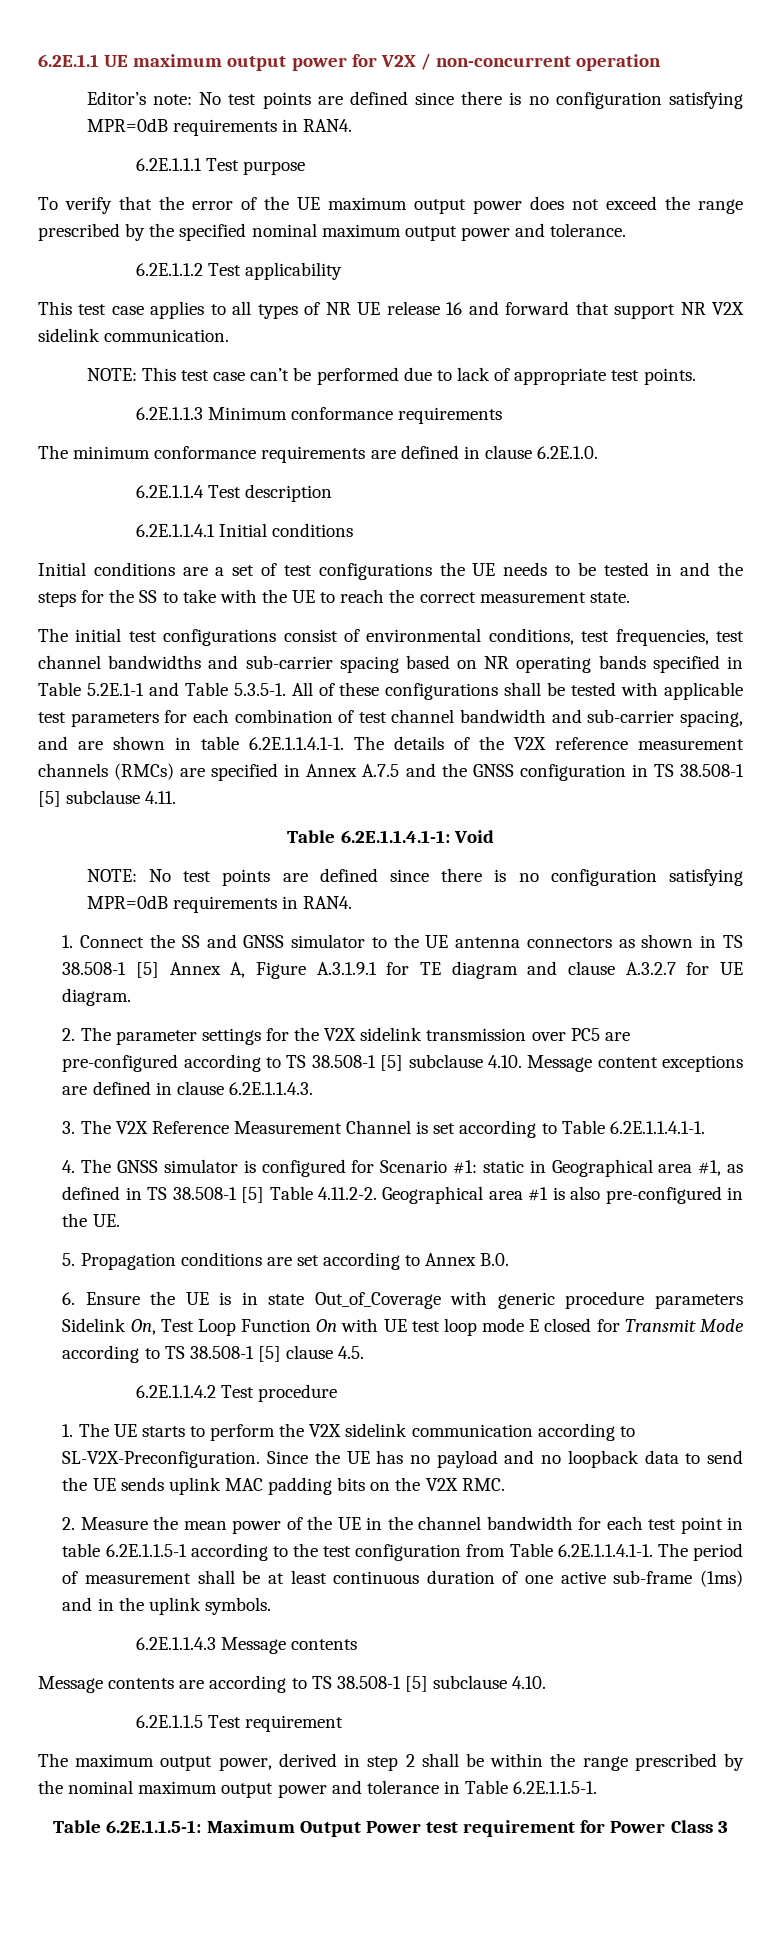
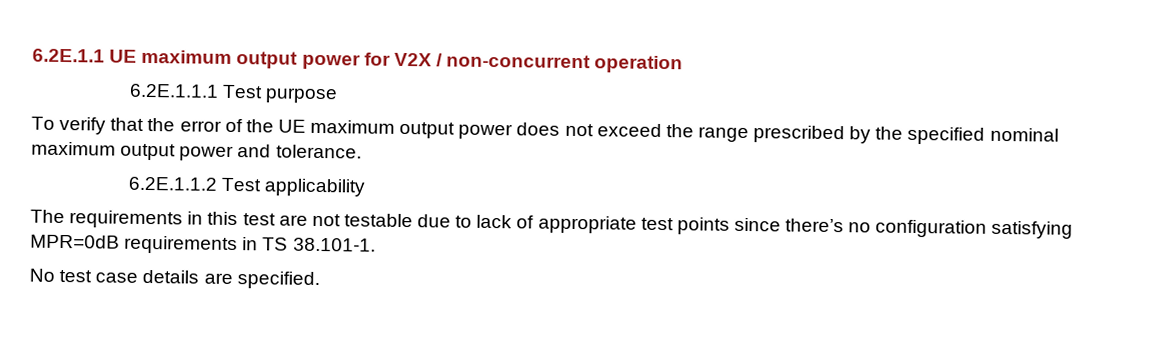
- Editor’s note: No test points are defined since there is no configuration satisfying MPR=0dB requirements in RAN4.
- This test case applies to all types of NR UE release 16 and forward that support NR V2X sidelink communication.
- NOTE: This test case can’t be performed due to lack of appropriate test points.
- 6.2E.1.1.3 Minimum conformance requirements
- The minimum conformance requirements are defined in clause 6.2E.1.0.
- 6.2E.1.1.4 Test description
- 6.2E.1.1.4.1 Initial conditions
- Initial conditions are a set of test configurations the UE needs to be tested in and the steps for the SS to take with the UE to reach the correct measurement state.
- The initial test configurations consist of environmental conditions, test frequencies, test channel bandwidths and sub-carrier spacing based on NR operating bands specified in Table 5.2E.1-1 and Table 5.3.5-1. All of these configurations shall be tested with applicable test parameters for each combination of test channel bandwidth and sub-carrier spacing, and are shown in table 6.2E.1.1.4.1-1. The details of the V2X reference measurement channels (RMCs) are specified in Annex A.7.5 and the GNSS configuration in TS 38.508-1 [5] subclause 4.11.
- Table 6.2E.1.1.4.1-1: Void
- NOTE: No test points are defined since there is no configuration satisfying MPR=0dB requirements in RAN4.
- 1. Connect the SS and GNSS simulator to the UE antenna connectors as shown in TS 38.508-1 [5] Annex A, Figure A.3.1.9.1 for TE diagram and clause A.3.2.7 for UE diagram.
- 2. The parameter settings for the V2X sidelink transmission over PC5 are pre-configured according to TS 38.508-1 [5] subclause 4.10. Message content exceptions are defined in clause 6.2E.1.1.4.3.
- 3. The V2X Reference Measurement Channel is set according to Table 6.2E.1.1.4.1-1.
- 4. The GNSS simulator is configured for Scenario #1: static in Geographical area #1, as defined in TS 38.508-1 [5] Table 4.11.2-2. Geographical area #1 is also pre-configured in the UE.
- 5. Propagation conditions are set according to Annex B.0.
- 6. Ensure the UE is in state Out_of_Coverage with generic procedure parameters Sidelink On, Test Loop Function On with UE test loop mode E closed for Transmit Mode according to TS 38.508-1 [5] clause 4.5.
- 6.2E.1.1.4.2 Test procedure
- 1. The UE starts to perform the V2X sidelink communication according to SL-V2X-Preconfiguration. Since the UE has no payload and no loopback data to send the UE sends uplink MAC padding bits on the V2X RMC.
- 2. Measure the mean power of the UE in the channel bandwidth for each test point in table 6.2E.1.1.5-1 according to the test configuration from Table 6.2E.1.1.4.1-1. The period of measurement shall be at least continuous duration of one active sub-frame (1ms) and in the uplink symbols.
- 6.2E.1.1.4.3 Message contents
- Message contents are according to TS 38.508-1 [5] subclause 4.10.
- 6.2E.1.1.5 Test requirement
- The maximum output power, derived in step 2 shall be within the range prescribed by the nominal maximum output power and tolerance in Table 6.2E.1.1.5-1.
- Table 6.2E.1.1.5-1: Maximum Output Power test requirement for Power Class 3
+ The requirements in this test are not testable due to lack of appropriate test points since there’s no configuration satisfying MPR=0dB requirements in TS 38.101-1.
+ No test case details are specified.

